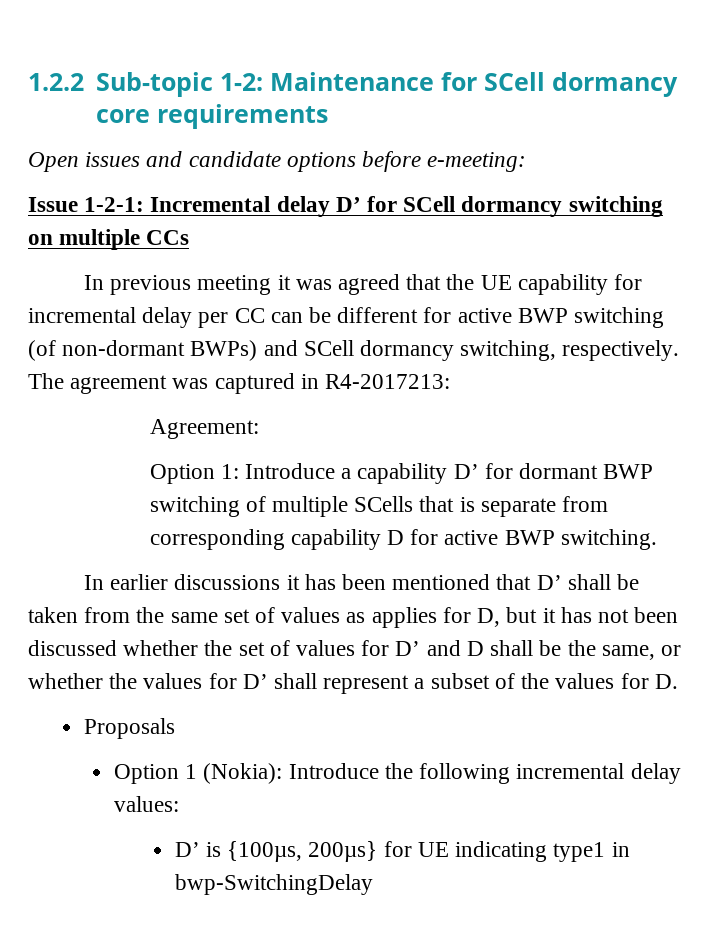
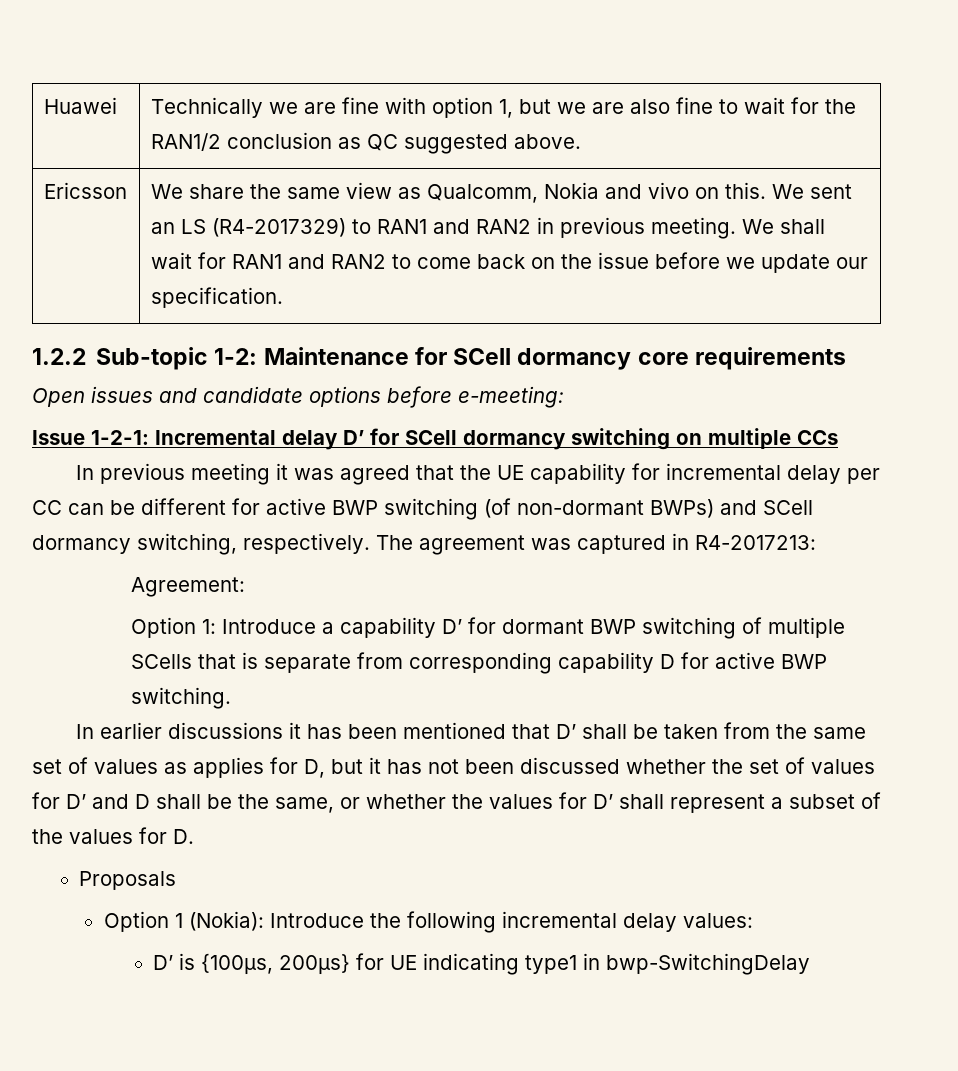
+ Huawei | Technically we are fine with option 1, but we are also fine to wait for the RAN1/2 conclusion as QC suggested above.
+ Ericsson | We share the same view as Qualcomm, Nokia and vivo on this. We sent an LS (R4-2017329) to RAN1 and RAN2 in previous meeting. We shall wait for RAN1 and RAN2 to come back on the issue before we update our specification.

